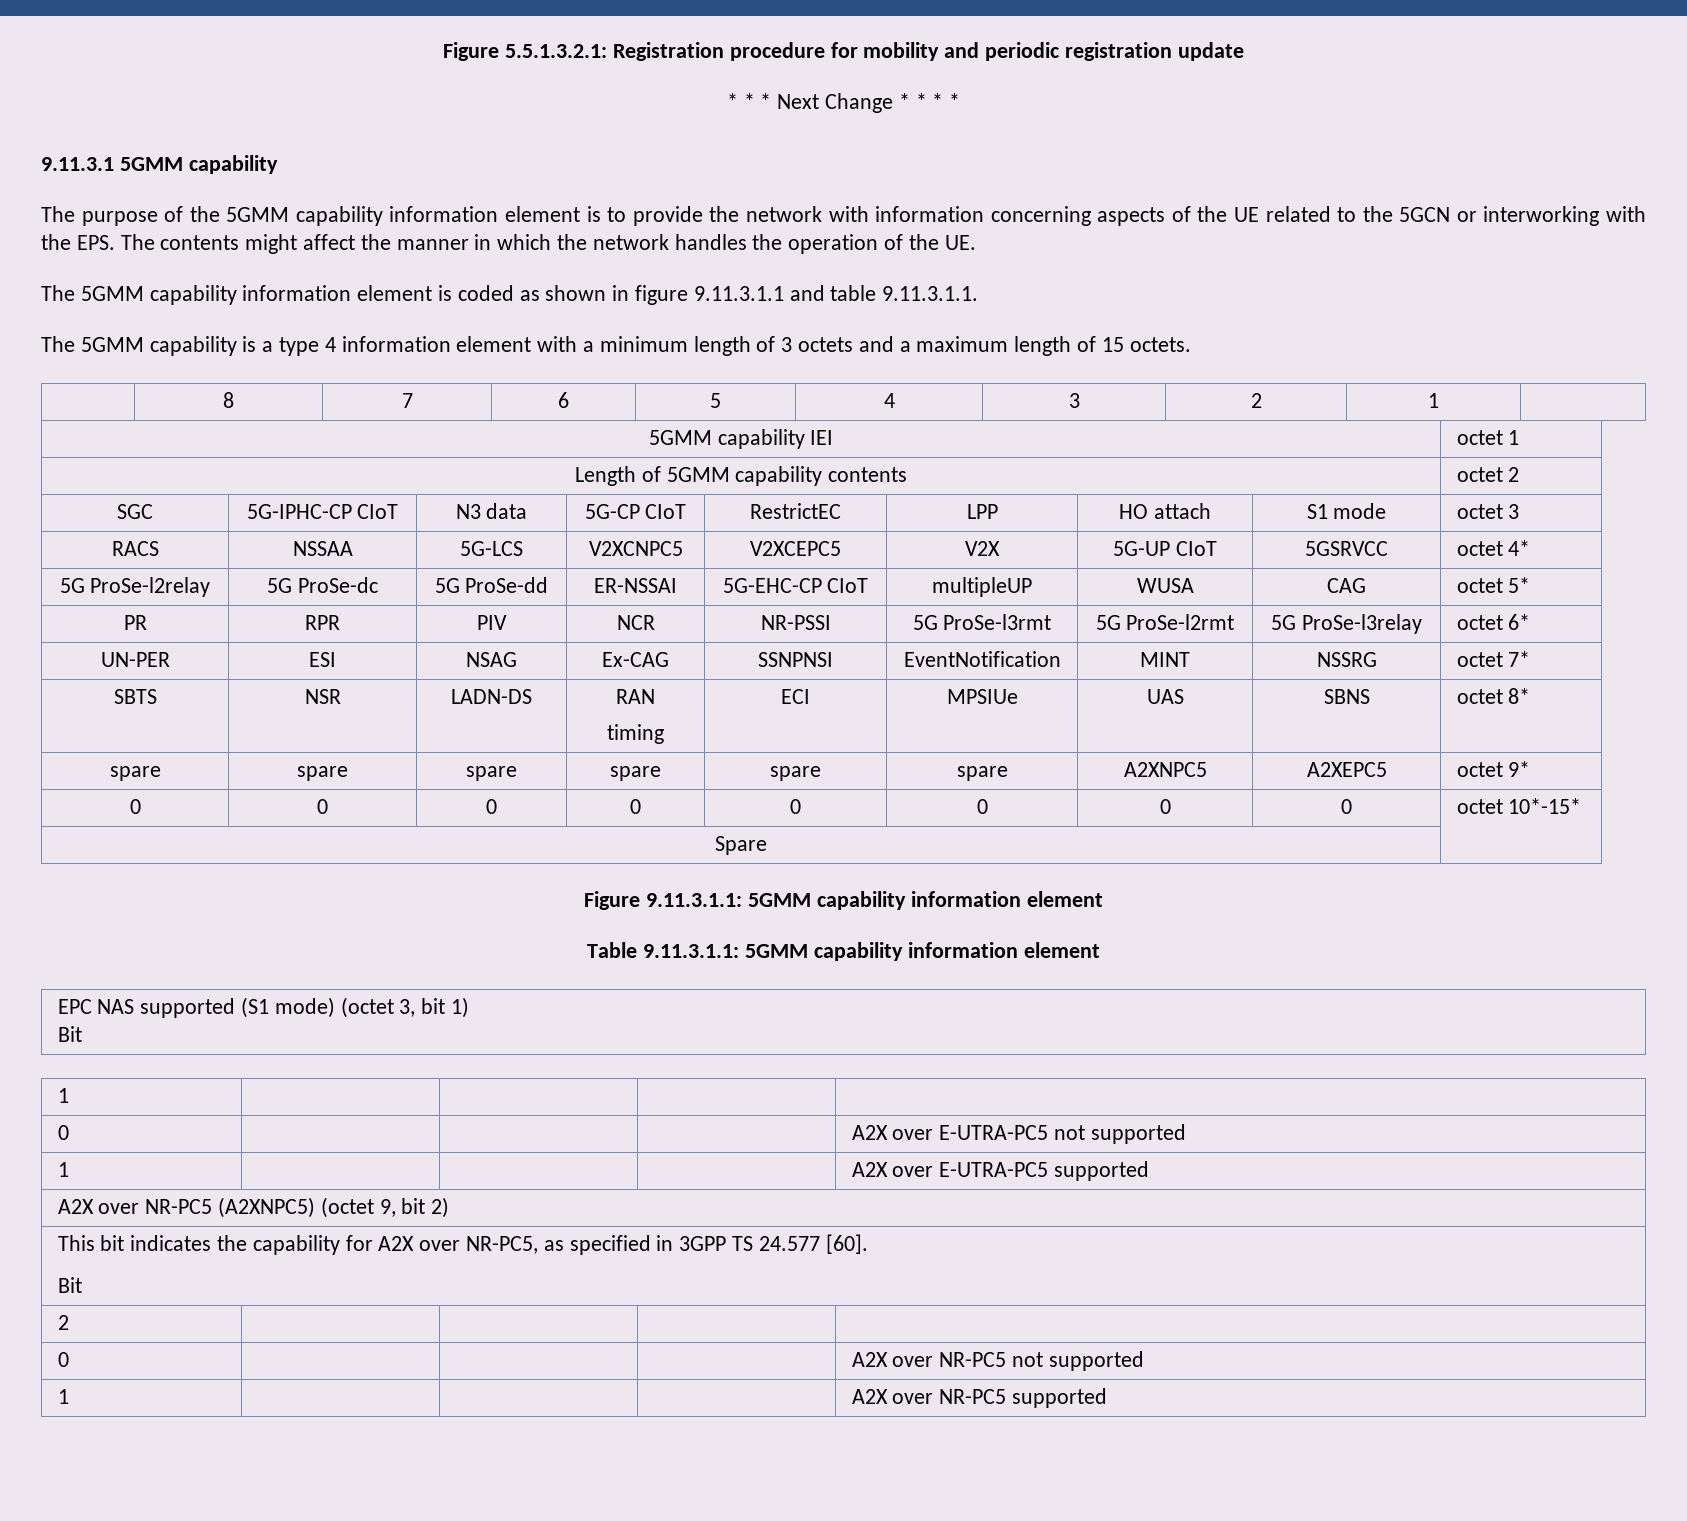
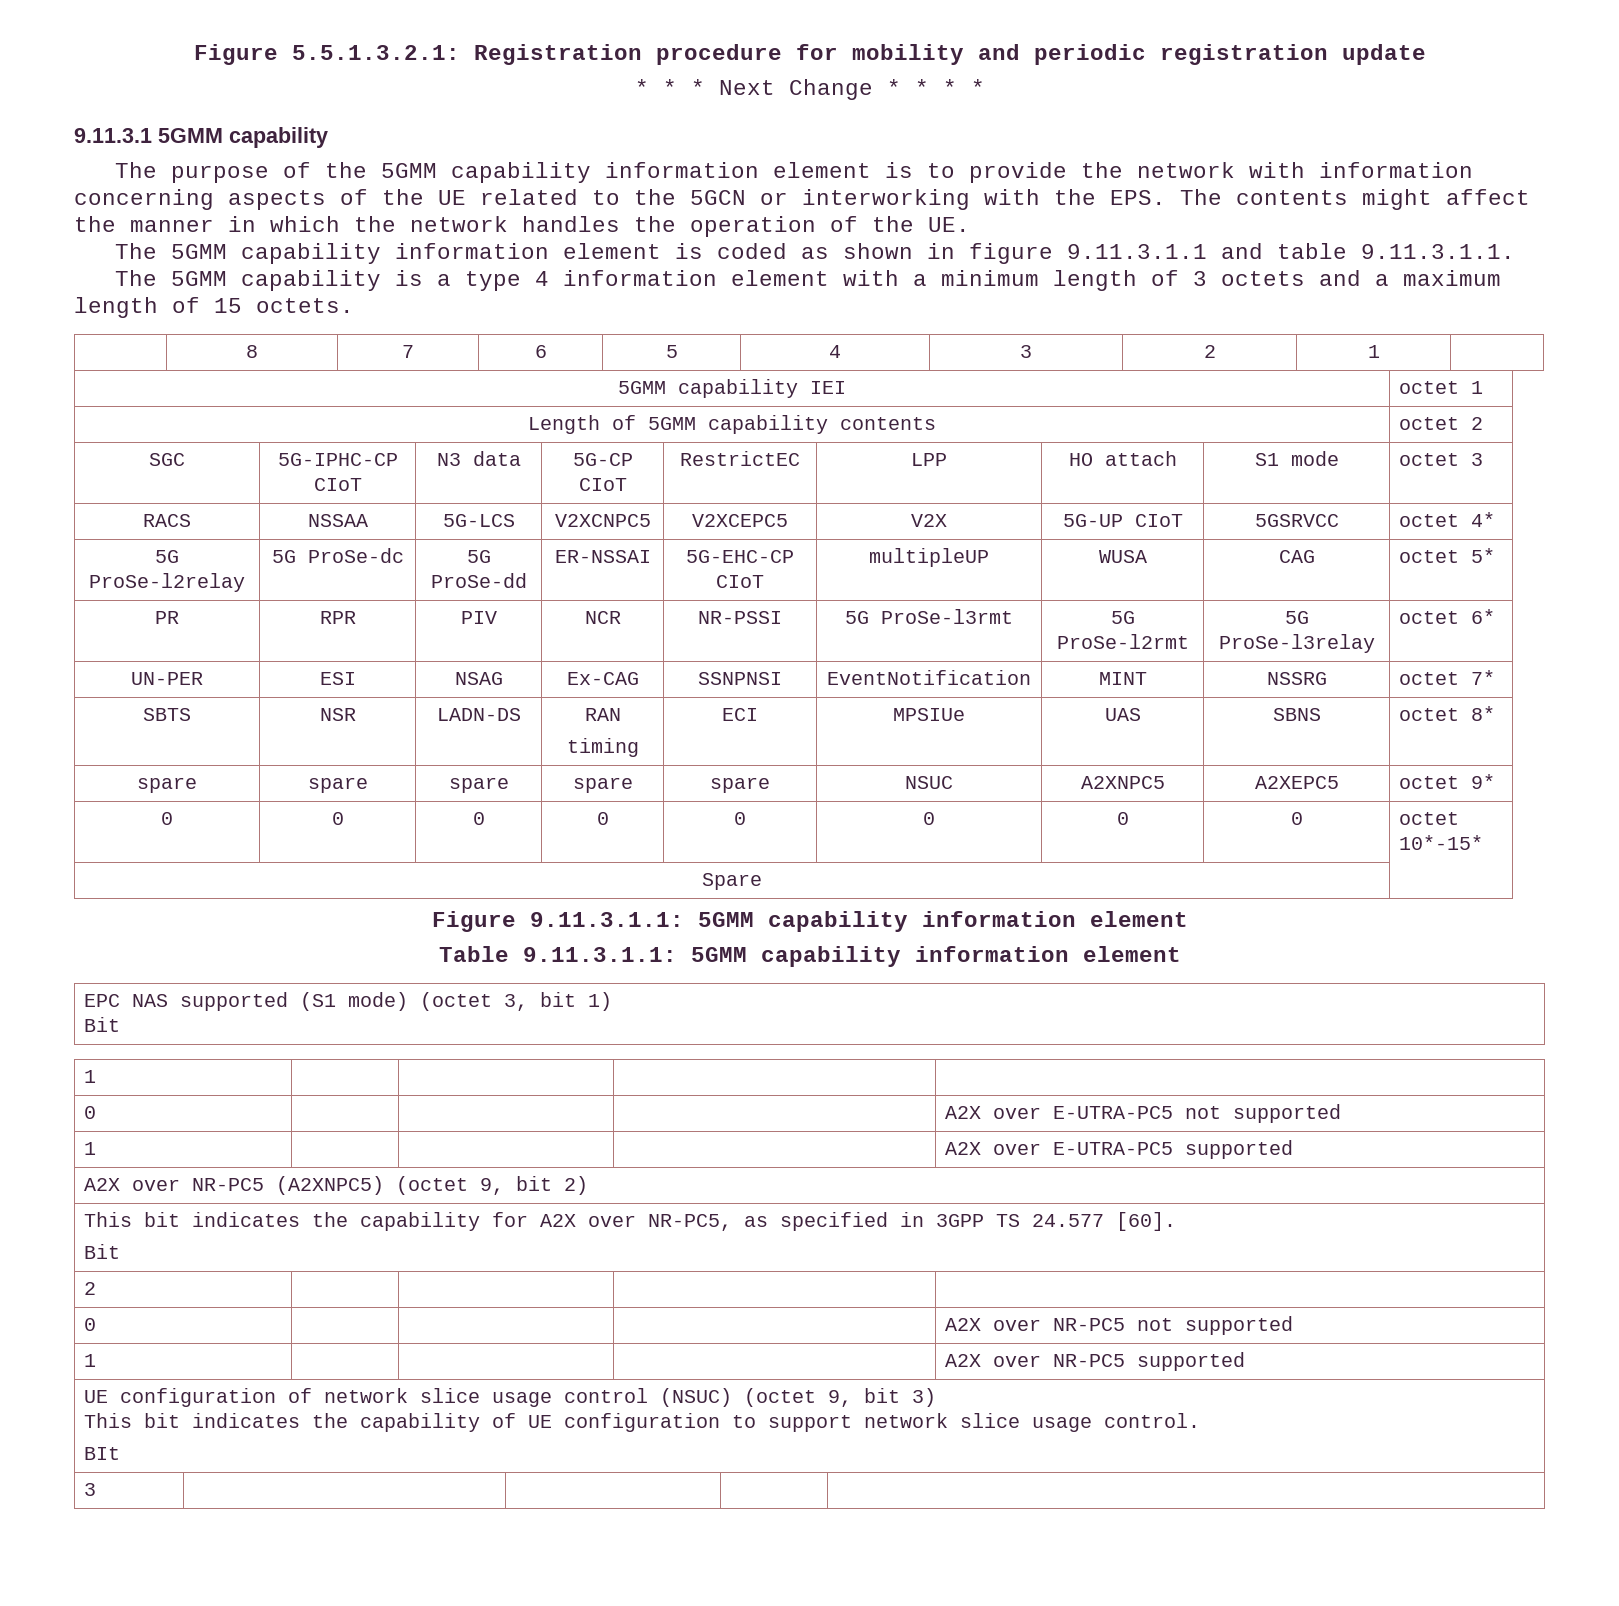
- spare | spare | spare | spare | spare | spare | A2XNPC5 | A2XEPC5 | octet 9*
+ spare | spare | spare | spare | spare | NSUC | A2XNPC5 | A2XEPC5 | octet 9*
+ UE configuration of network slice usage control (NSUC) (octet 9, bit 3)
+ This bit indicates the capability of UE configuration to support network slice usage control.
+ BIt
+ 3 | | | |

